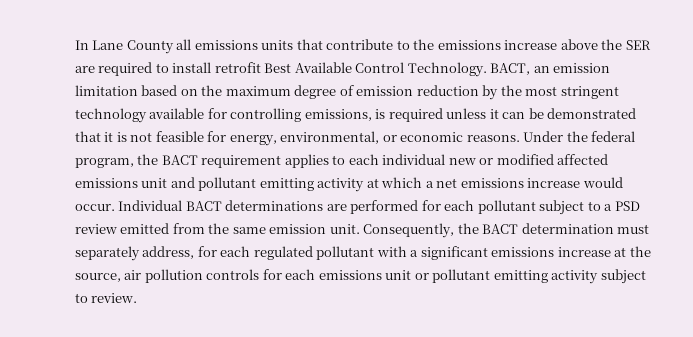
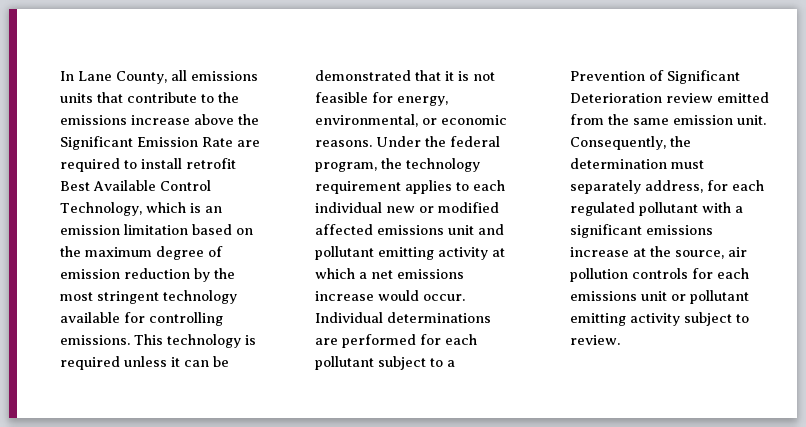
- In Lane County all emissions units that contribute to the emissions increase above the SER are required to install retrofit Best Available Control Technology. BACT, an emission limitation based on the maximum degree of emission reduction by the most stringent technology available for controlling emissions, is required unless it can be demonstrated that it is not feasible for energy, environmental, or economic reasons.
+ In Lane County, all emissions units that contribute to the emissions increase above the Significant Emission Rate are required to install retrofit Best Available Control Technology, which is an emission limitation based on the maximum degree of emission reduction by the most stringent technology available for controlling emissions. This technology is required unless it can be demonstrated that it is not feasible for energy, environmental, or economic reasons.
- Under the federal program, the BACT requirement applies to each individual new or modified affected emissions unit and pollutant emitting activity at which a net emissions increase would occur.
+ Under the federal program, the technology requirement applies to each individual new or modified affected emissions unit and pollutant emitting activity at which a net emissions increase would occur.
- Individual BACT determinations are performed for each pollutant subject to a PSD review emitted from the same emission unit.
+ Individual determinations are performed for each pollutant subject to a Prevention of Significant Deterioration review emitted from the same emission unit.
- Consequently, the BACT determination must separately address, for each regulated pollutant with a significant emissions increase at the source, air pollution controls for each emissions unit or pollutant emitting activity subject to review.
+ Consequently, the determination must separately address, for each regulated pollutant with a significant emissions increase at the source, air pollution controls for each emissions unit or pollutant emitting activity subject to review.

